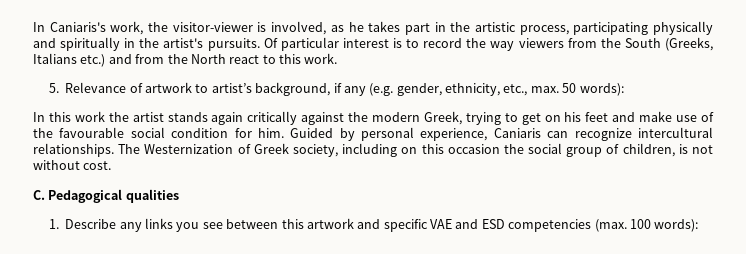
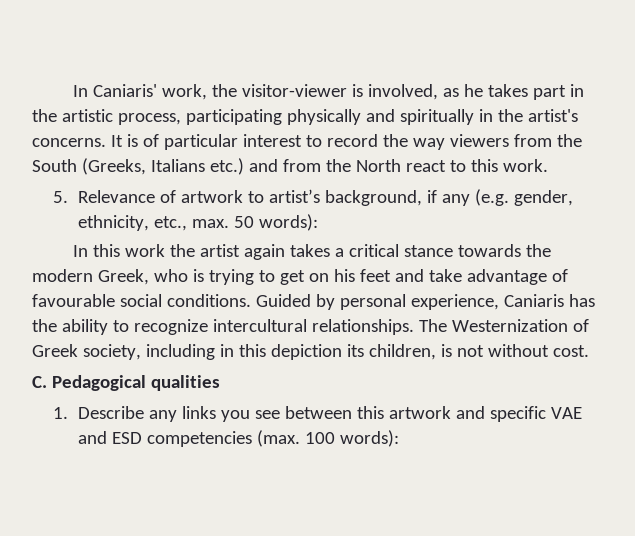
- In Caniaris's work, the visitor-viewer is involved, as he takes part in the artistic process, participating physically and spiritually in the artist's pursuits. Of particular interest is to record the way viewers from the South (Greeks, Italians etc.) and from the North react to this work.
+ In Caniaris' work, the visitor-viewer is involved, as he takes part in the artistic process, participating physically and spiritually in the artist's concerns. It is of particular interest to record the way viewers from the South (Greeks, Italians etc.) and from the North react to this work.
- In this work the artist stands again critically against the modern Greek, trying to get on his feet and make use of the favourable social condition for him.
+ In this work the artist again takes a critical stance towards the modern Greek, who is trying to get on his feet and take advantage of favourable social conditions.
- Guided by personal experience, Caniaris can recognize intercultural relationships.
+ Guided by personal experience, Caniaris has the ability to recognize intercultural relationships.
- The Westernization of Greek society, including on this occasion the social group of children, is not without cost.
+ The Westernization of Greek society, including in this depiction its children, is not without cost.

